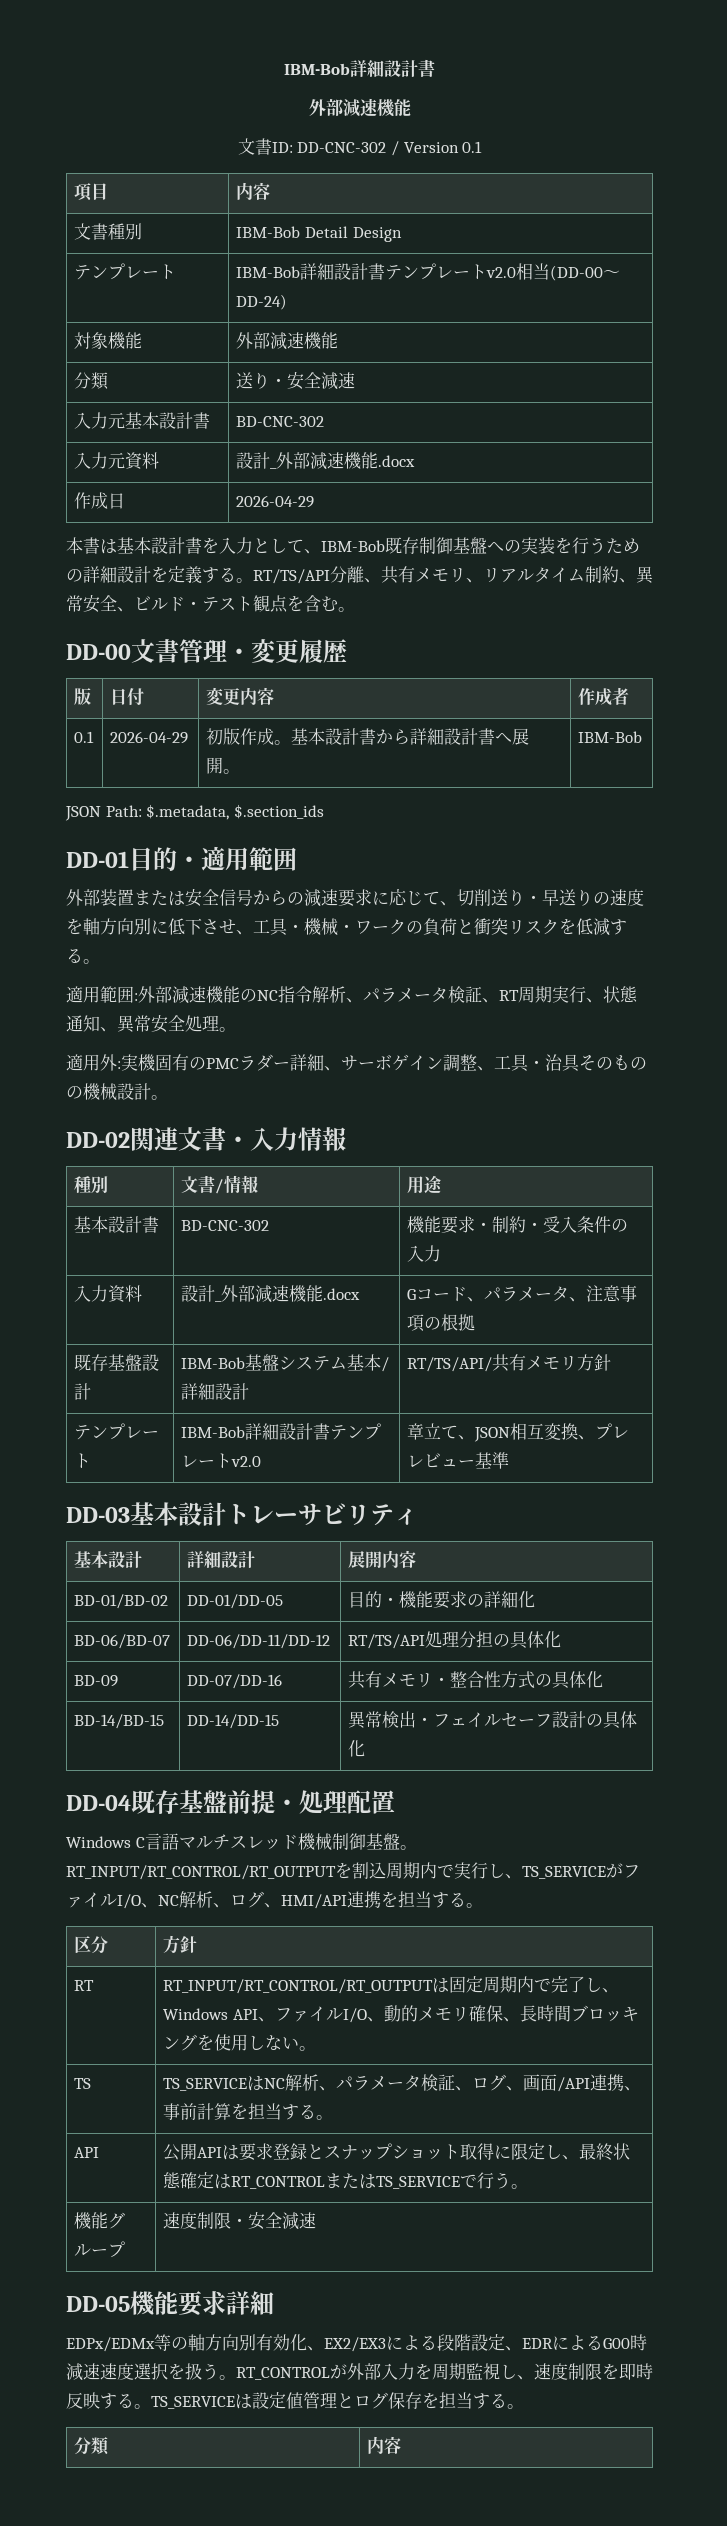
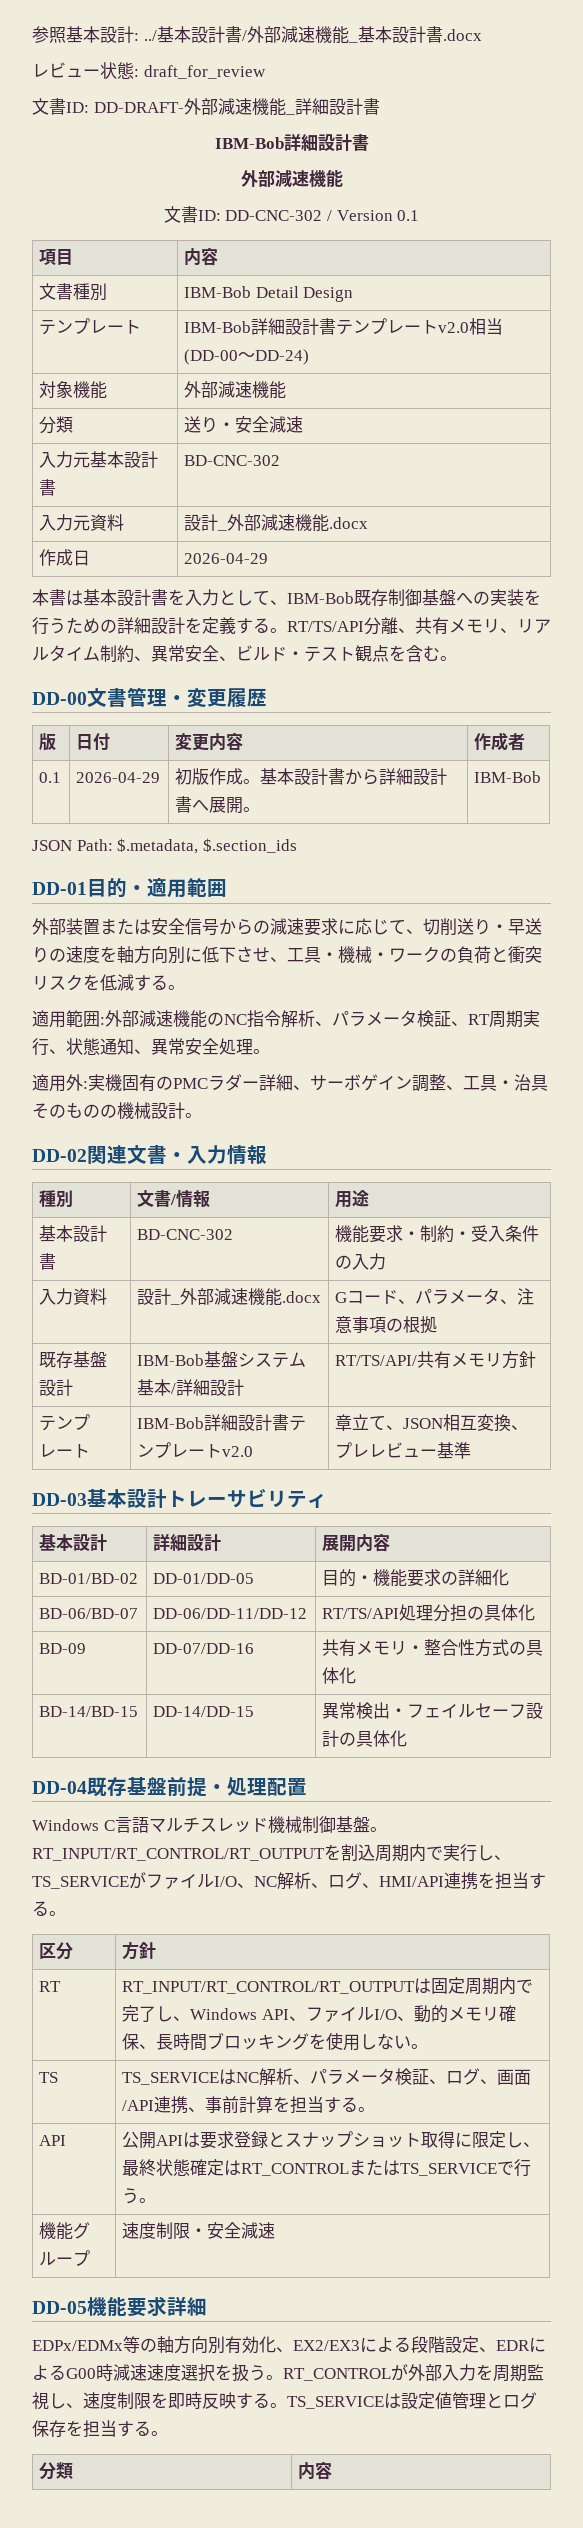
+ 参照基本設計: ../基本設計書/外部減速機能_基本設計書.docx
+ レビュー状態: draft_for_review
+ 文書ID: DD-DRAFT-外部減速機能_詳細設計書

